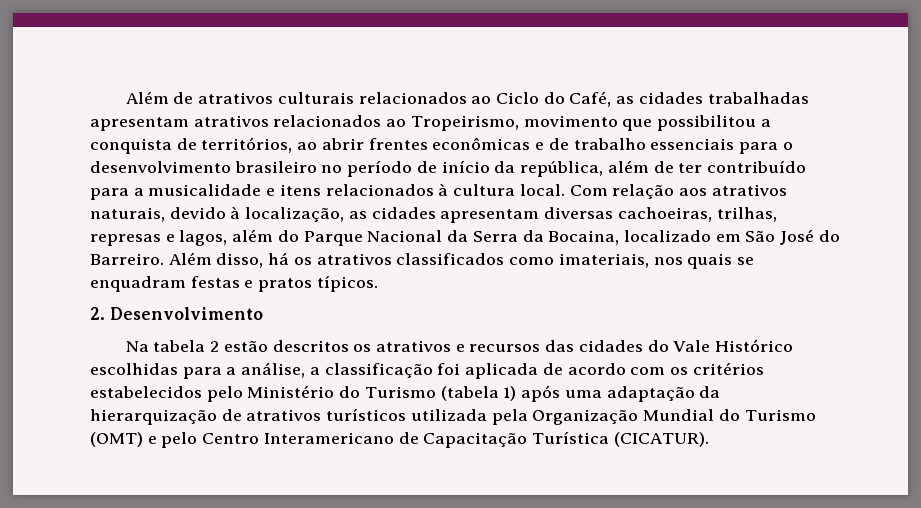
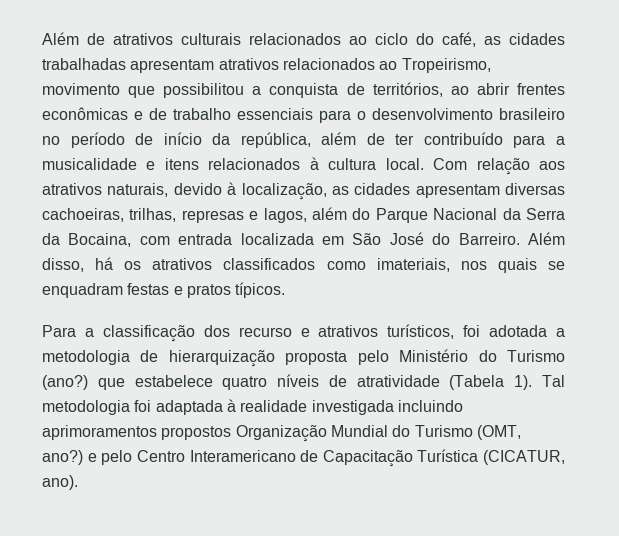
- Além de atrativos culturais relacionados ao Ciclo do Café, as cidades trabalhadas apresentam atrativos relacionados ao Tropeirismo, movimento que possibilitou a conquista de territórios, ao abrir frentes econômicas e de trabalho essenciais para o desenvolvimento brasileiro no período de início da república, além de ter contribuído para a musicalidade e itens relacionados à cultura local.
+ Além de atrativos culturais relacionados ao ciclo do café, as cidades trabalhadas apresentam atrativos relacionados ao Tropeirismo, movimento que possibilitou a conquista de territórios, ao abrir frentes econômicas e de trabalho essenciais para o desenvolvimento brasileiro no período de início da república, além de ter contribuído para a musicalidade e itens relacionados à cultura local.
- Com relação aos atrativos naturais, devido à localização, as cidades apresentam diversas cachoeiras, trilhas, represas e lagos, além do Parque Nacional da Serra da Bocaina, localizado em São José do Barreiro.
+ Com relação aos atrativos naturais, devido à localização, as cidades apresentam diversas cachoeiras, trilhas, represas e lagos, além do Parque Nacional da Serra da Bocaina, com entrada localizada em São José do Barreiro.
- 2. Desenvolvimento
- Na tabela 2 estão descritos os atrativos e recursos das cidades do Vale Histórico escolhidas para a análise, a classificação foi aplicada de acordo com os critérios estabelecidos pelo Ministério do Turismo (tabela 1) após uma adaptação da hierarquização de atrativos turísticos utilizada pela Organização Mundial do Turismo (OMT) e pelo Centro Interamericano de Capacitação Turística (CICATUR).
+ Para a classificação dos recurso e atrativos turísticos, foi adotada a metodologia de hierarquização proposta pelo Ministério do Turismo (ano?) que estabelece quatro níveis de atratividade (Tabela 1). Tal metodologia foi adaptada à realidade investigada incluindo aprimoramentos propostos Organização Mundial do Turismo (OMT, ano?) e pelo Centro Interamericano de Capacitação Turística (CICATUR, ano).

